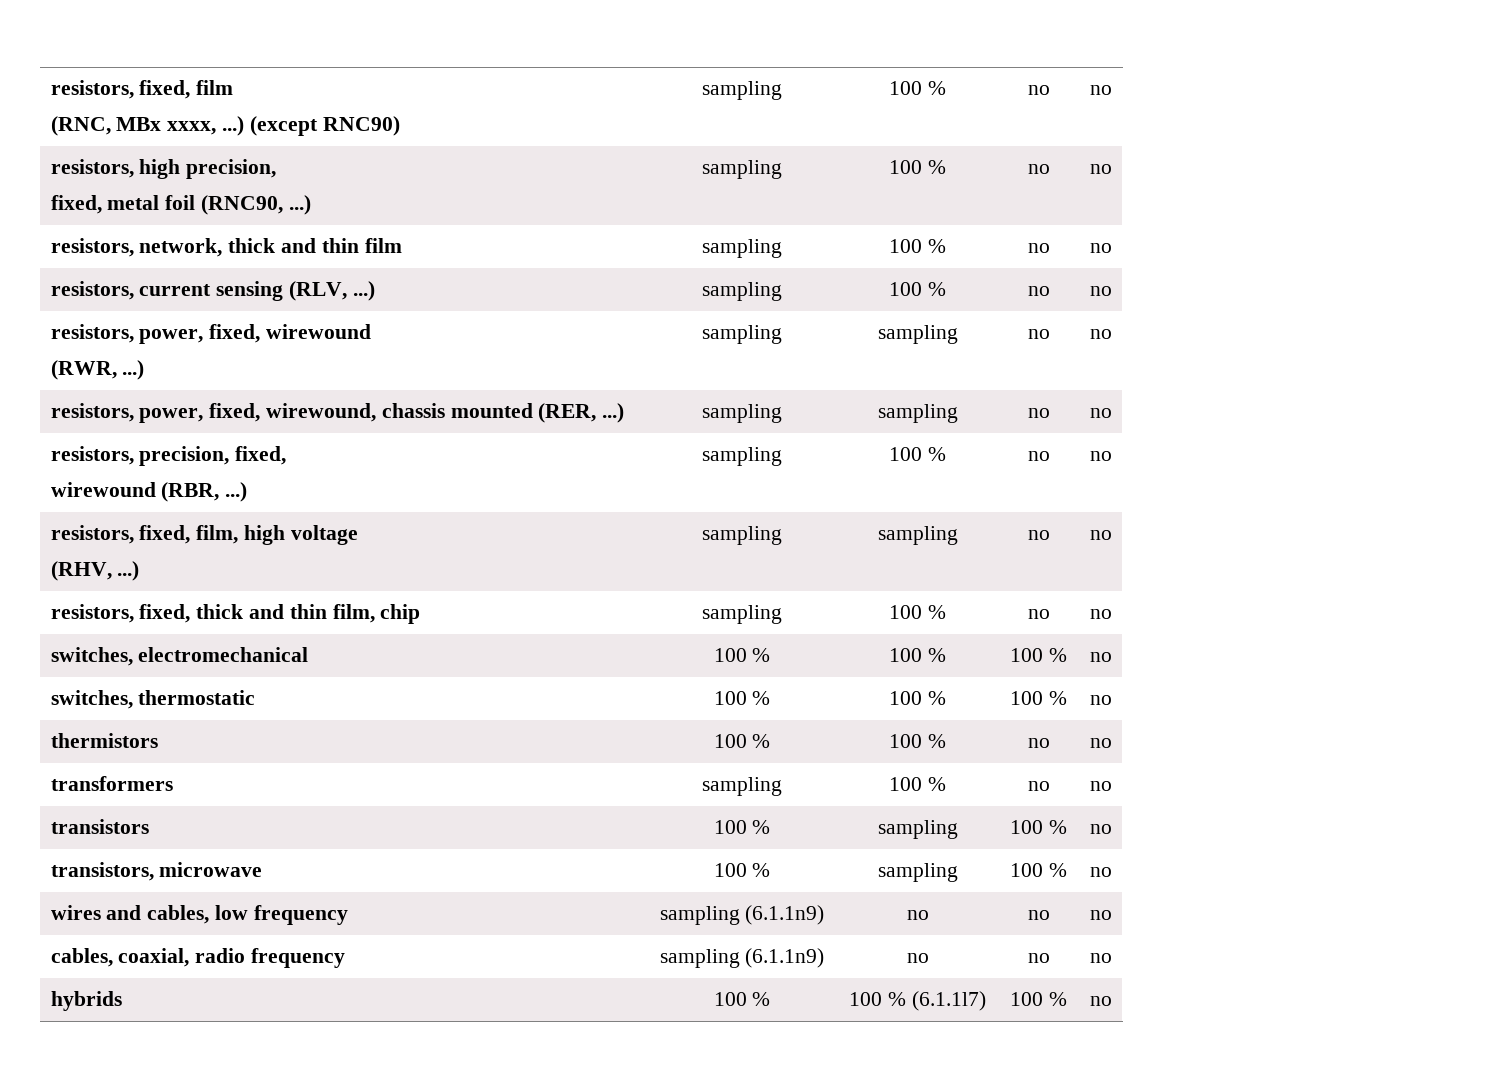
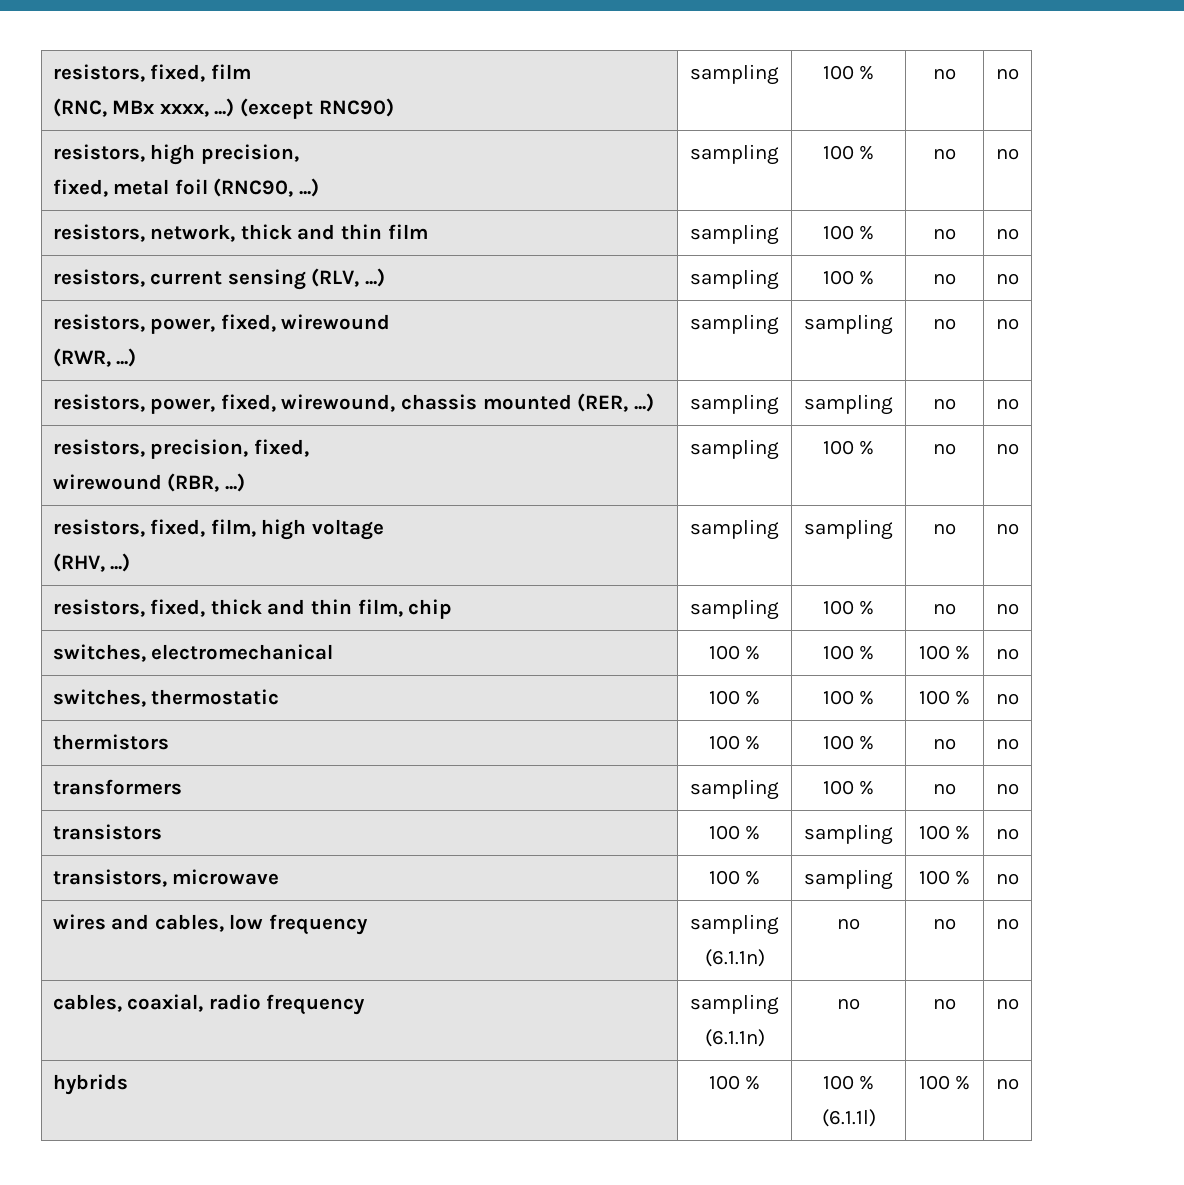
- wires and cables, low frequency | sampling (6.1.1n9) | no | no | no
+ wires and cables, low frequency | sampling
+ (6.1.1n) | no | no | no
- cables, coaxial, radio frequency | sampling (6.1.1n9) | no | no | no
+ cables, coaxial, radio frequency | sampling
+ (6.1.1n) | no | no | no
- hybrids | 100 % | 100 % (6.1.1l7) | 100 % | no
+ hybrids | 100 % | 100 %
+ (6.1.1l) | 100 % | no

